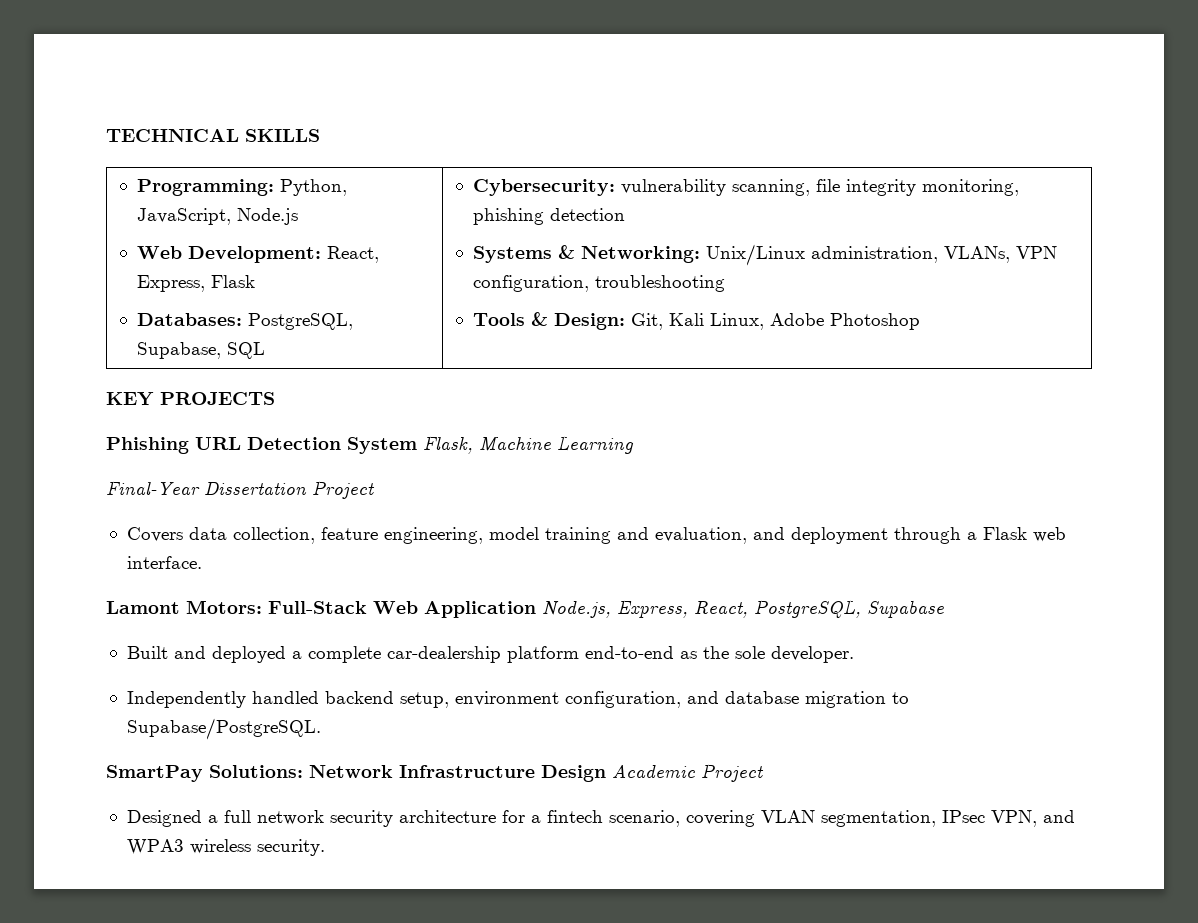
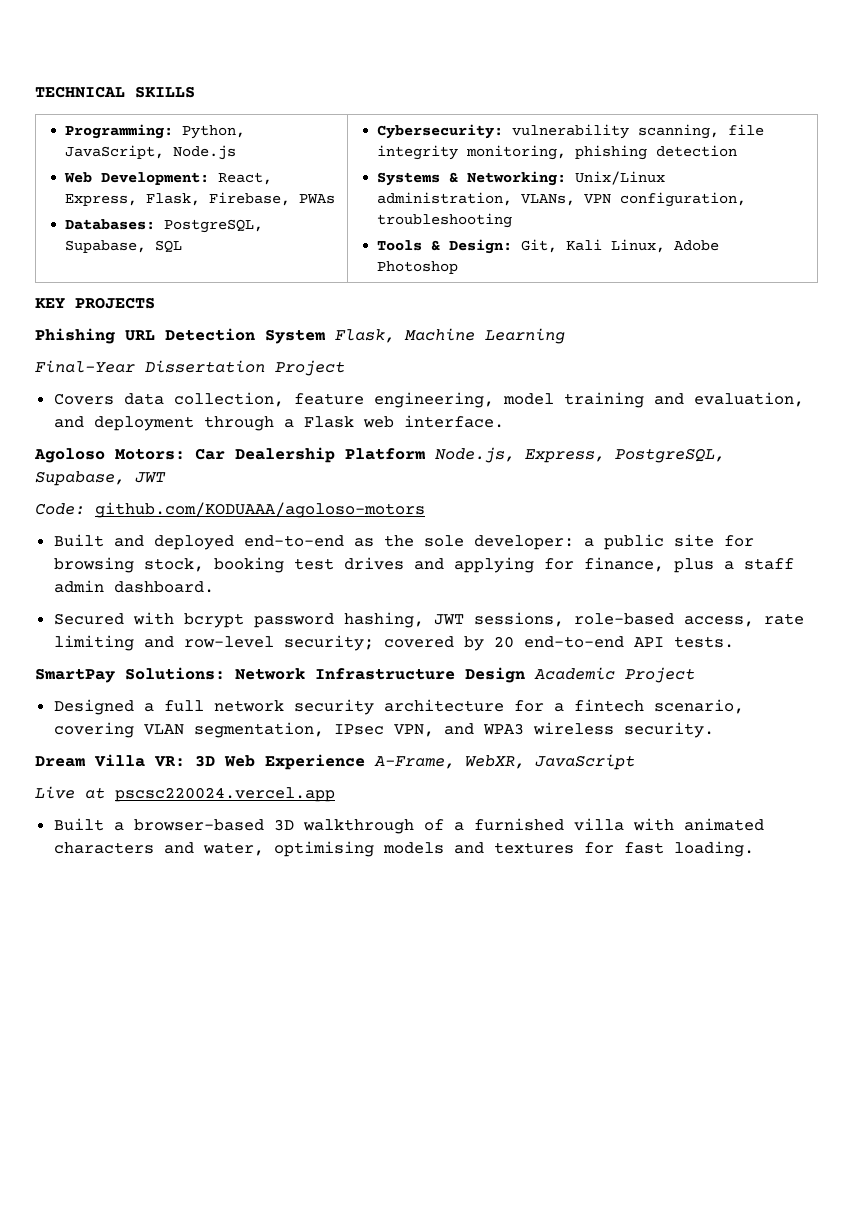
  Programming: Python, JavaScript, Node.js
- Web Development: React, Express, Flask
+ Web Development: React, Express, Flask, Firebase, PWAs
- Lamont Motors: Full-Stack Web Application Node.js, Express, React, PostgreSQL, Supabase
- Built and deployed a complete car-dealership platform end-to-end as the sole developer.
- Independently handled backend setup, environment configuration, and database migration to Supabase/PostgreSQL.
+ Agoloso Motors: Car Dealership Platform Node.js, Express, PostgreSQL, Supabase, JWT
+ Code: github.com/KODUAAA/agoloso-motors
+ Built and deployed end-to-end as the sole developer: a public site for browsing stock, booking test drives and applying for finance, plus a staff admin dashboard.
+ Secured with bcrypt password hashing, JWT sessions, role-based access, rate limiting and row-level security; covered by 20 end-to-end API tests.
+ Dream Villa VR: 3D Web Experience A-Frame, WebXR, JavaScript
+ Live at pscsc220024.vercel.app
+ Built a browser-based 3D walkthrough of a furnished villa with animated characters and water, optimising models and textures for fast loading.

